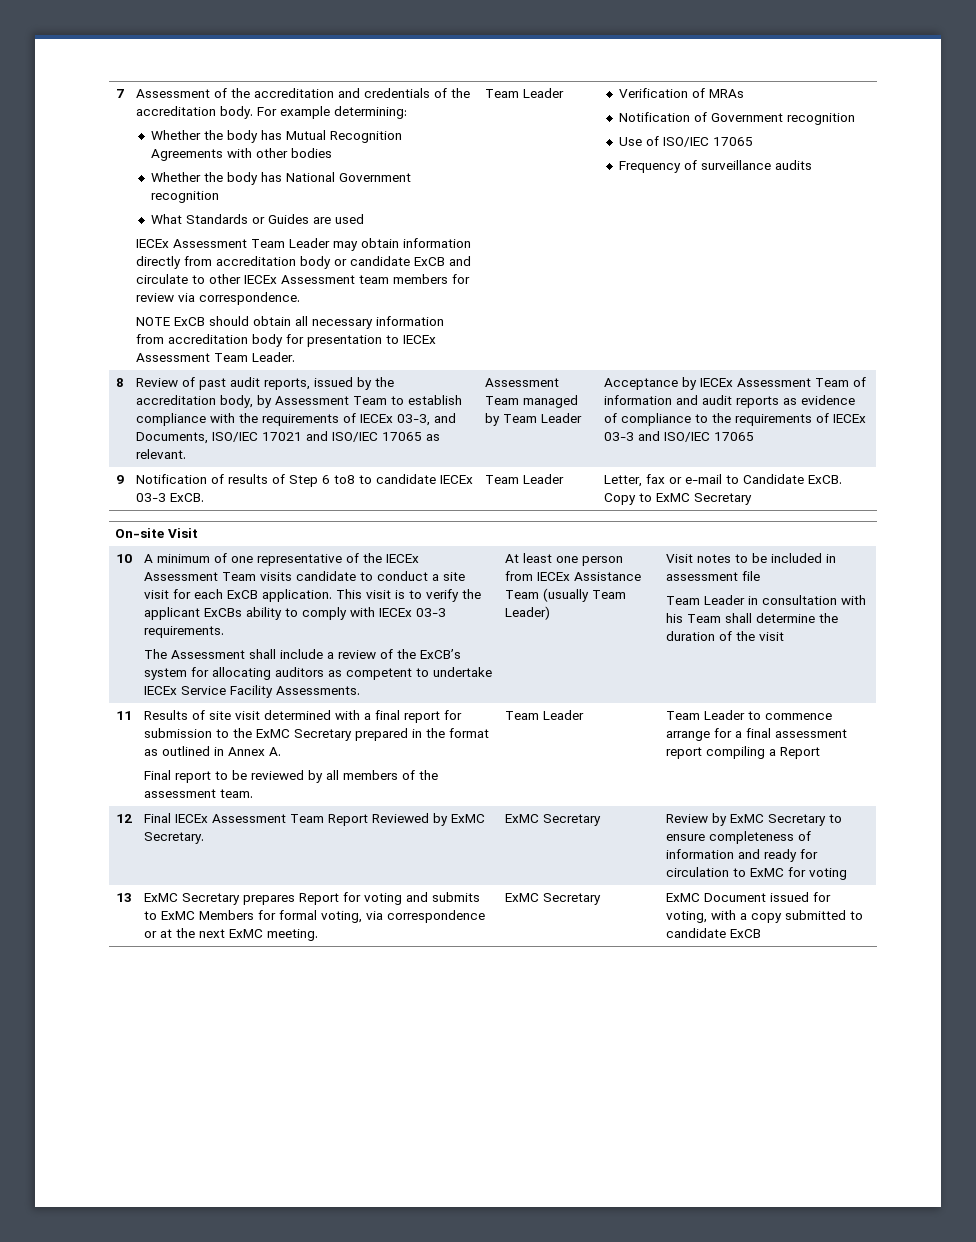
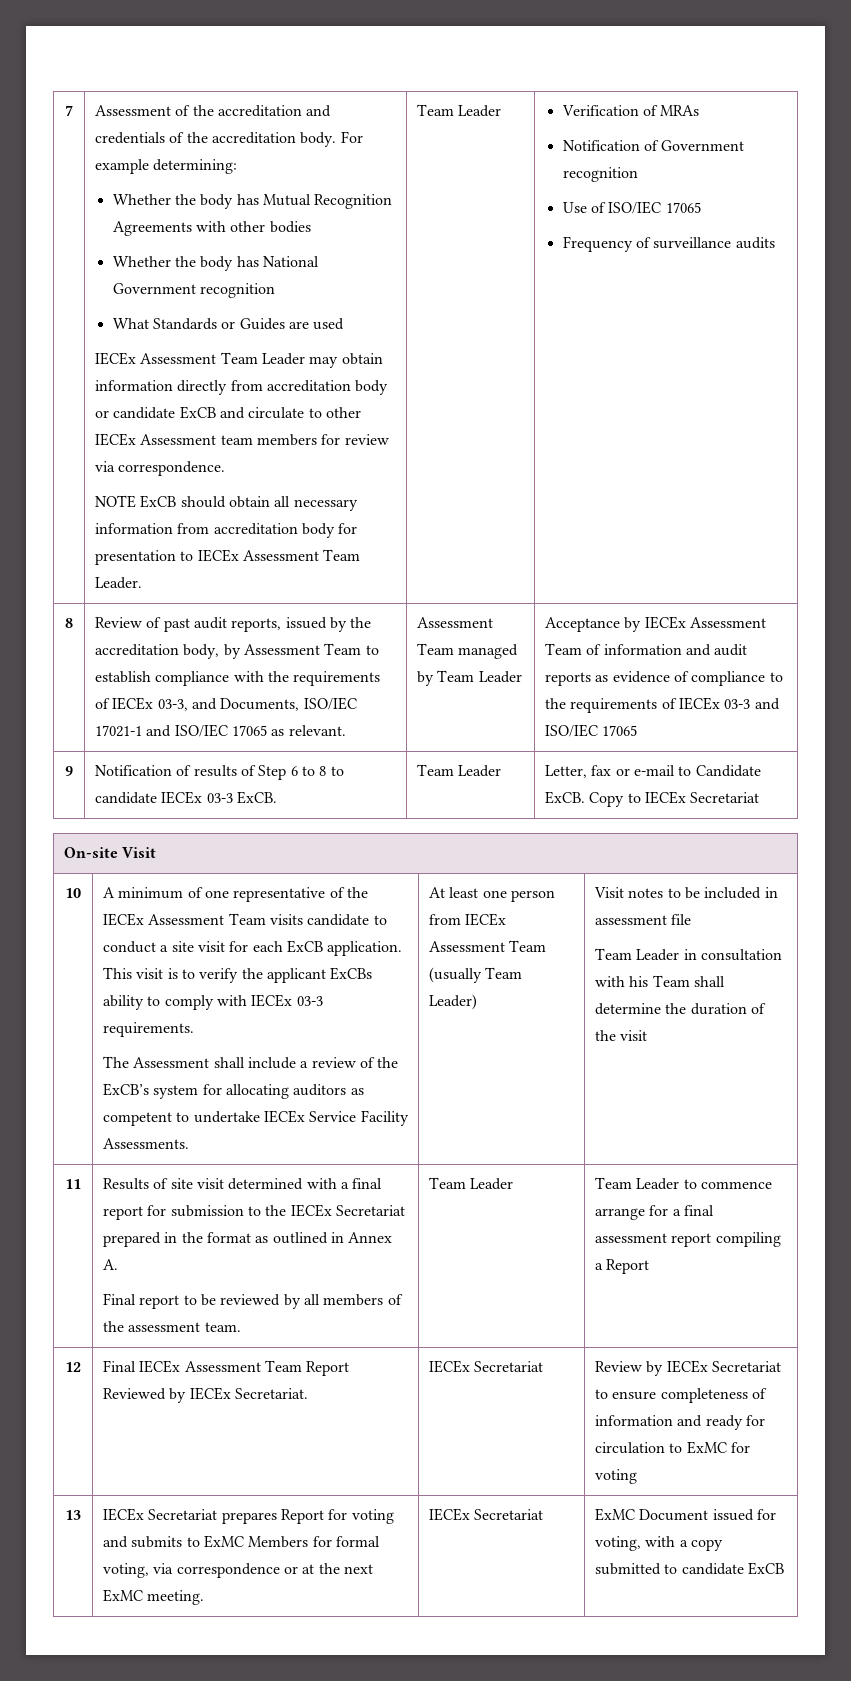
- Review of past audit reports, issued by the accreditation body, by Assessment Team to establish compliance with the requirements of IECEx 03-3, and Documents, ISO/IEC 17021 and ISO/IEC 17065 as relevant.
+ Review of past audit reports, issued by the accreditation body, by Assessment Team to establish compliance with the requirements of IECEx 03-3, and Documents, ISO/IEC 17021-1 and ISO/IEC 17065 as relevant.
- 9 | Notification of results of Step 6 to8 to candidate IECEx 03-3 ExCB. | Team Leader | Letter, fax or e-mail to Candidate ExCB. Copy to ExMC Secretary
+ 9 | Notification of results of Step 6 to 8 to candidate IECEx 03-3 ExCB. | Team Leader | Letter, fax or e-mail to Candidate ExCB. Copy to IECEx Secretariat
- At least one person from IECEx Assistance Team (usually Team Leader)
+ At least one person from IECEx Assessment Team (usually Team Leader)
- Results of site visit determined with a final report for submission to the ExMC Secretary prepared in the format as outlined in Annex A.
+ Results of site visit determined with a final report for submission to the IECEx Secretariat prepared in the format as outlined in Annex A.
- 12 | Final IECEx Assessment Team Report Reviewed by ExMC Secretary. | ExMC Secretary | Review by ExMC Secretary to ensure completeness of information and ready for circulation to ExMC for voting
+ 12 | Final IECEx Assessment Team Report Reviewed by IECEx Secretariat. | IECEx Secretariat | Review by IECEx Secretariat to ensure completeness of information and ready for circulation to ExMC for voting
- 13 | ExMC Secretary prepares Report for voting and submits to ExMC Members for formal voting, via correspondence or at the next ExMC meeting. | ExMC Secretary | ExMC Document issued for voting, with a copy submitted to candidate ExCB
+ 13 | IECEx Secretariat prepares Report for voting and submits to ExMC Members for formal voting, via correspondence or at the next ExMC meeting. | IECEx Secretariat | ExMC Document issued for voting, with a copy submitted to candidate ExCB

